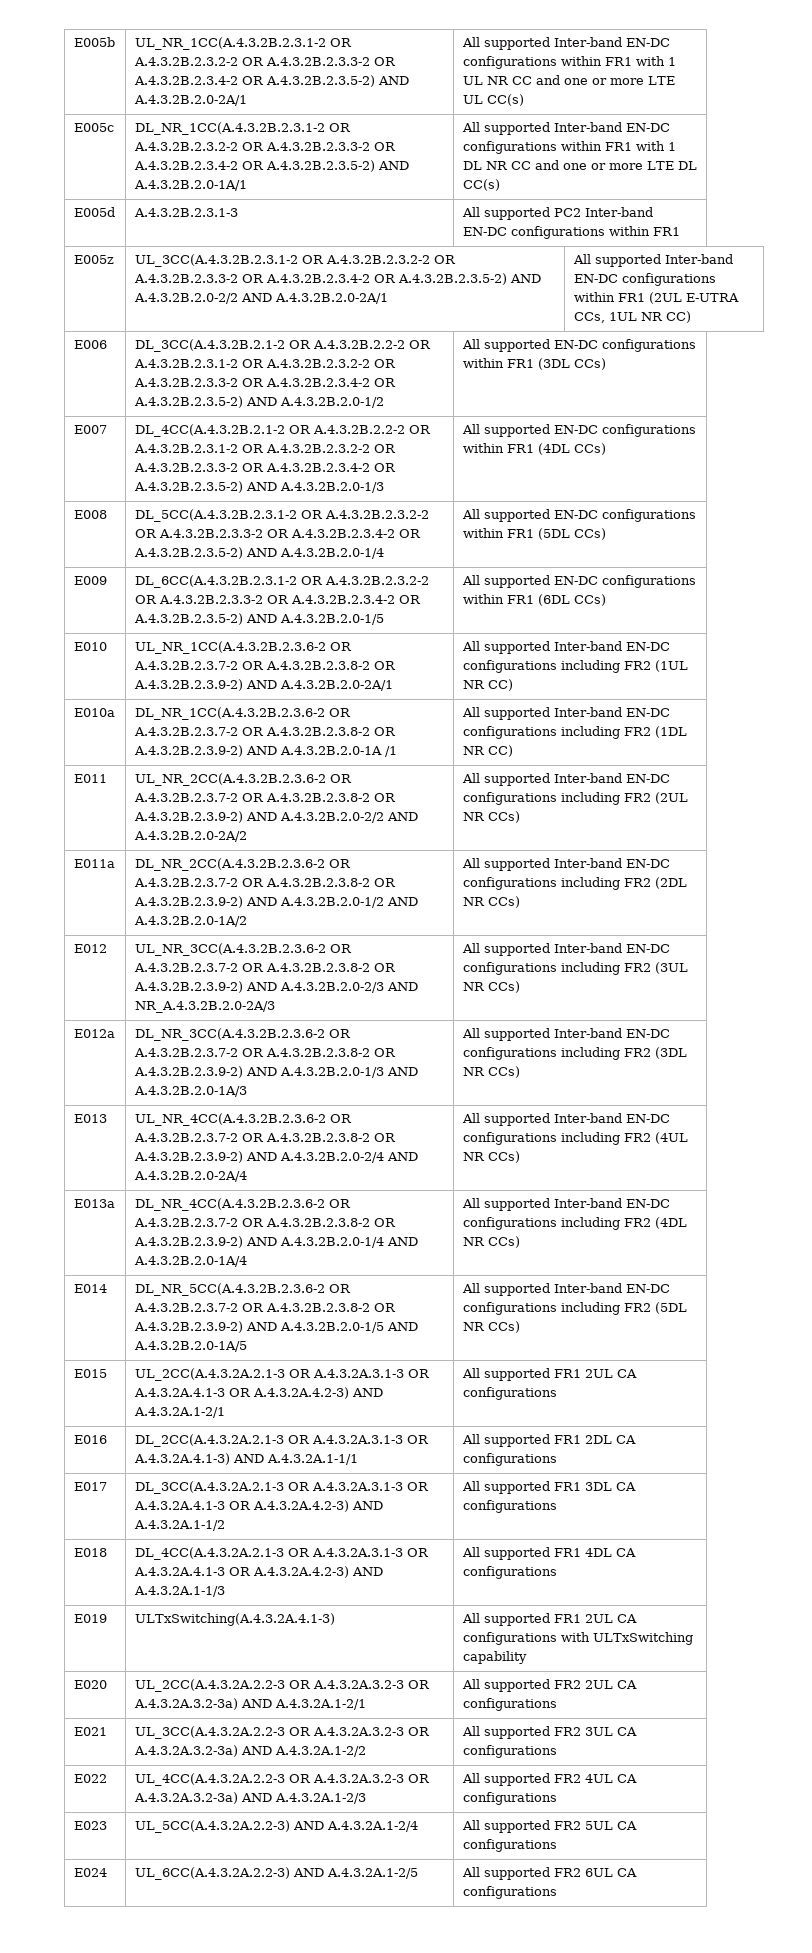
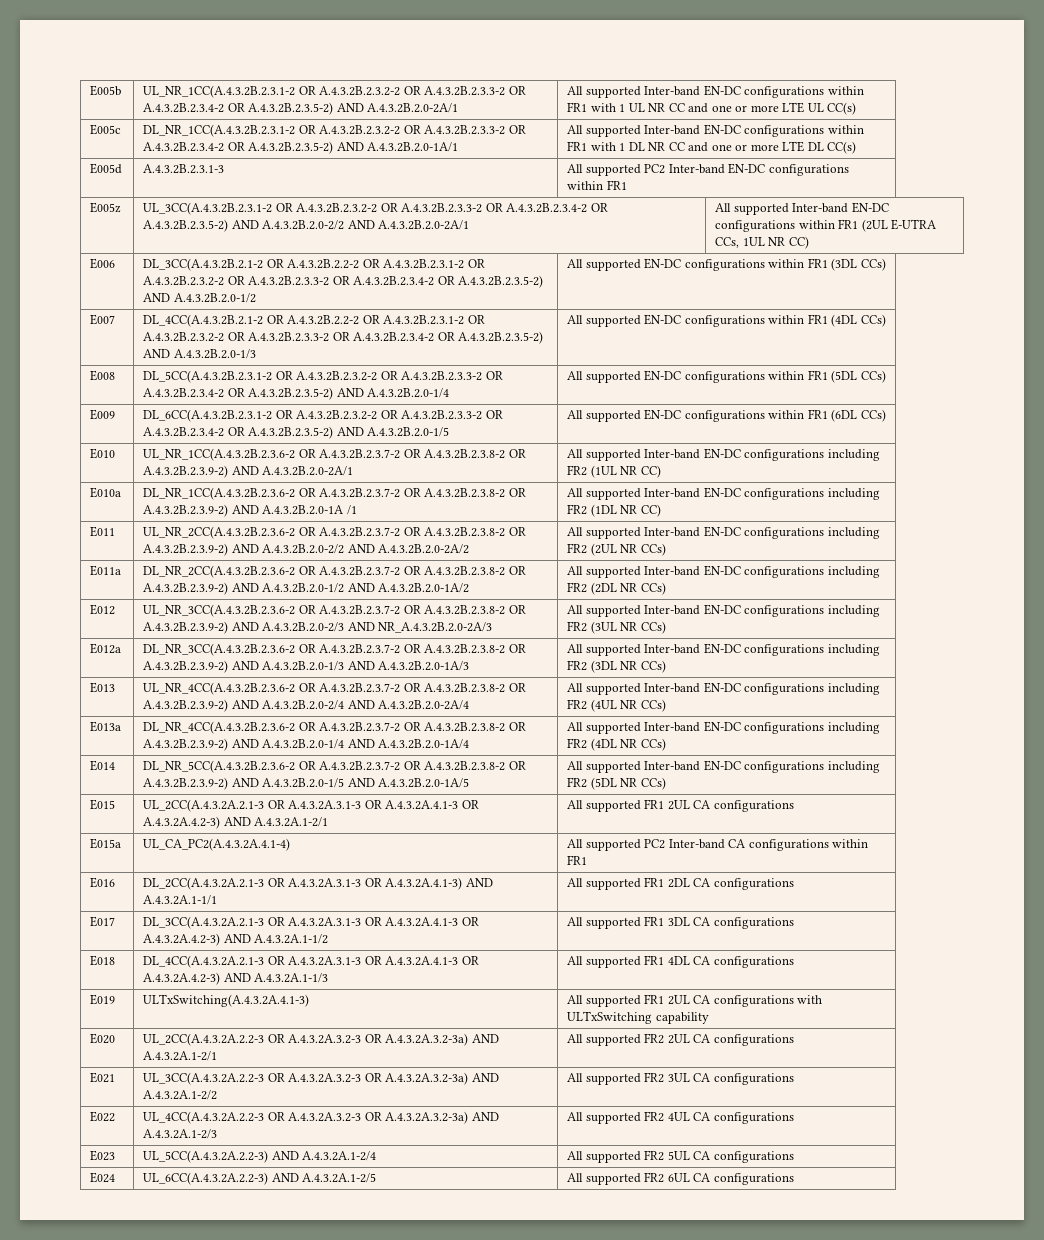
+ E015a | UL_CA_PC2(A.4.3.2A.4.1-4) | All supported PC2 Inter-band CA configurations within FR1

